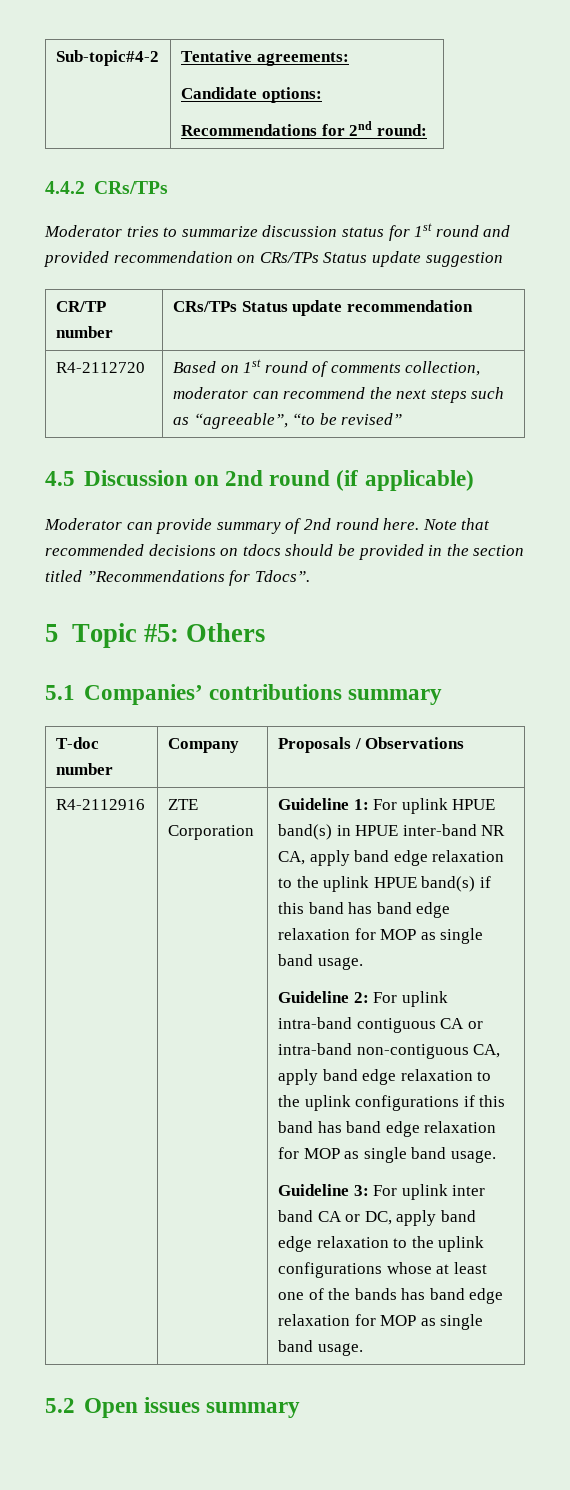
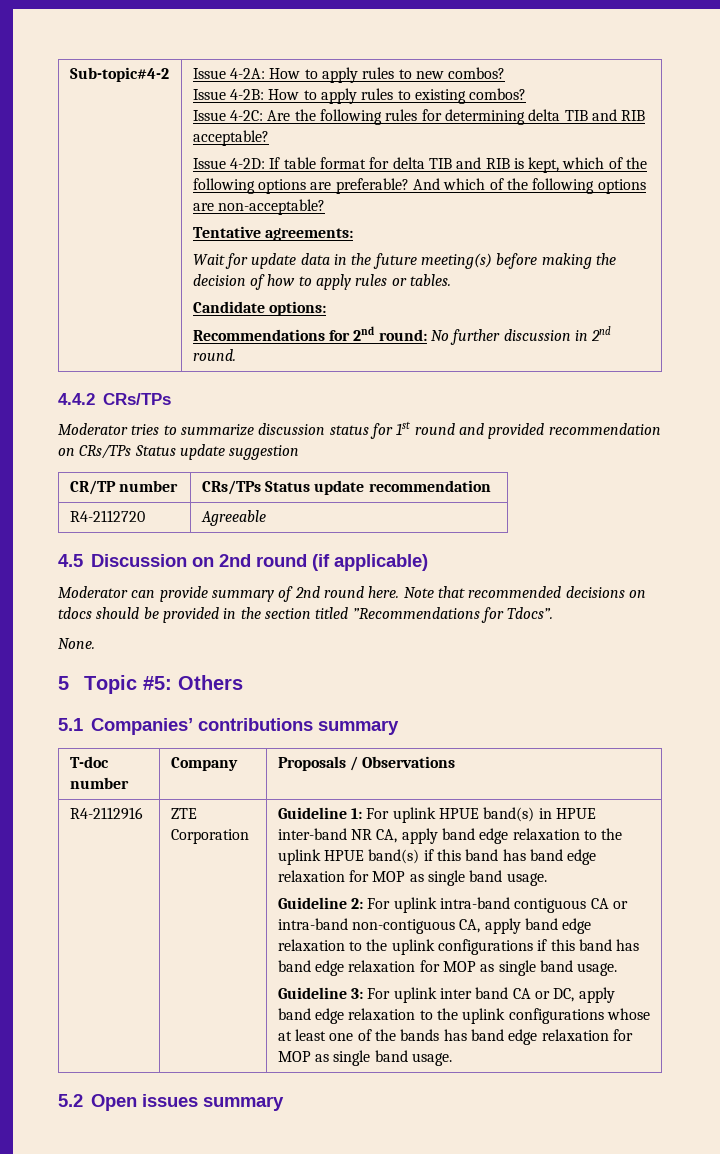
+ Issue 4-2A: How to apply rules to new combos?
+ Issue 4-2B: How to apply rules to existing combos?
+ Issue 4-2C: Are the following rules for determining delta TIB and RIB acceptable?
+ Issue 4-2D: If table format for delta TIB and RIB is kept, which of the following options are preferable? And which of the following options are non-acceptable?
  Tentative agreements:
+ Wait for update data in the future meeting(s) before making the decision of how to apply rules or tables.
- Recommendations for 2nd round:
+ Recommendations for 2nd round: No further discussion in 2nd round.
- R4-2112720 | Based on 1st round of comments collection, moderator can recommend the next steps such as “agreeable”, “to be revised”
+ R4-2112720 | Agreeable
+ None.

